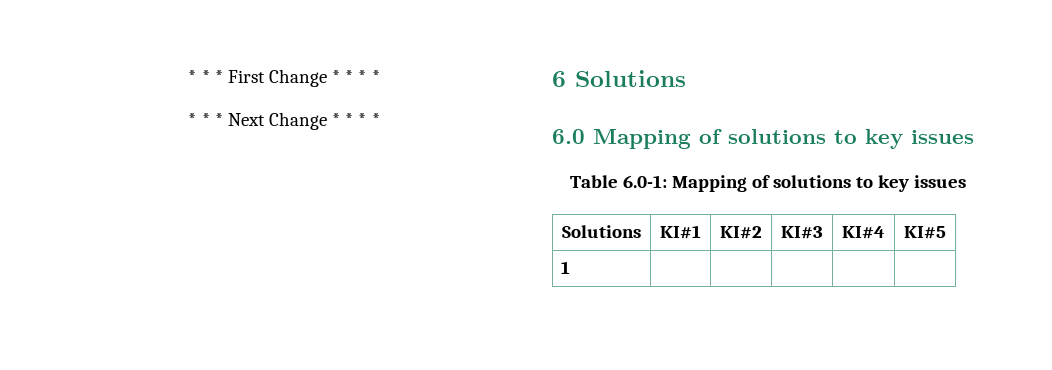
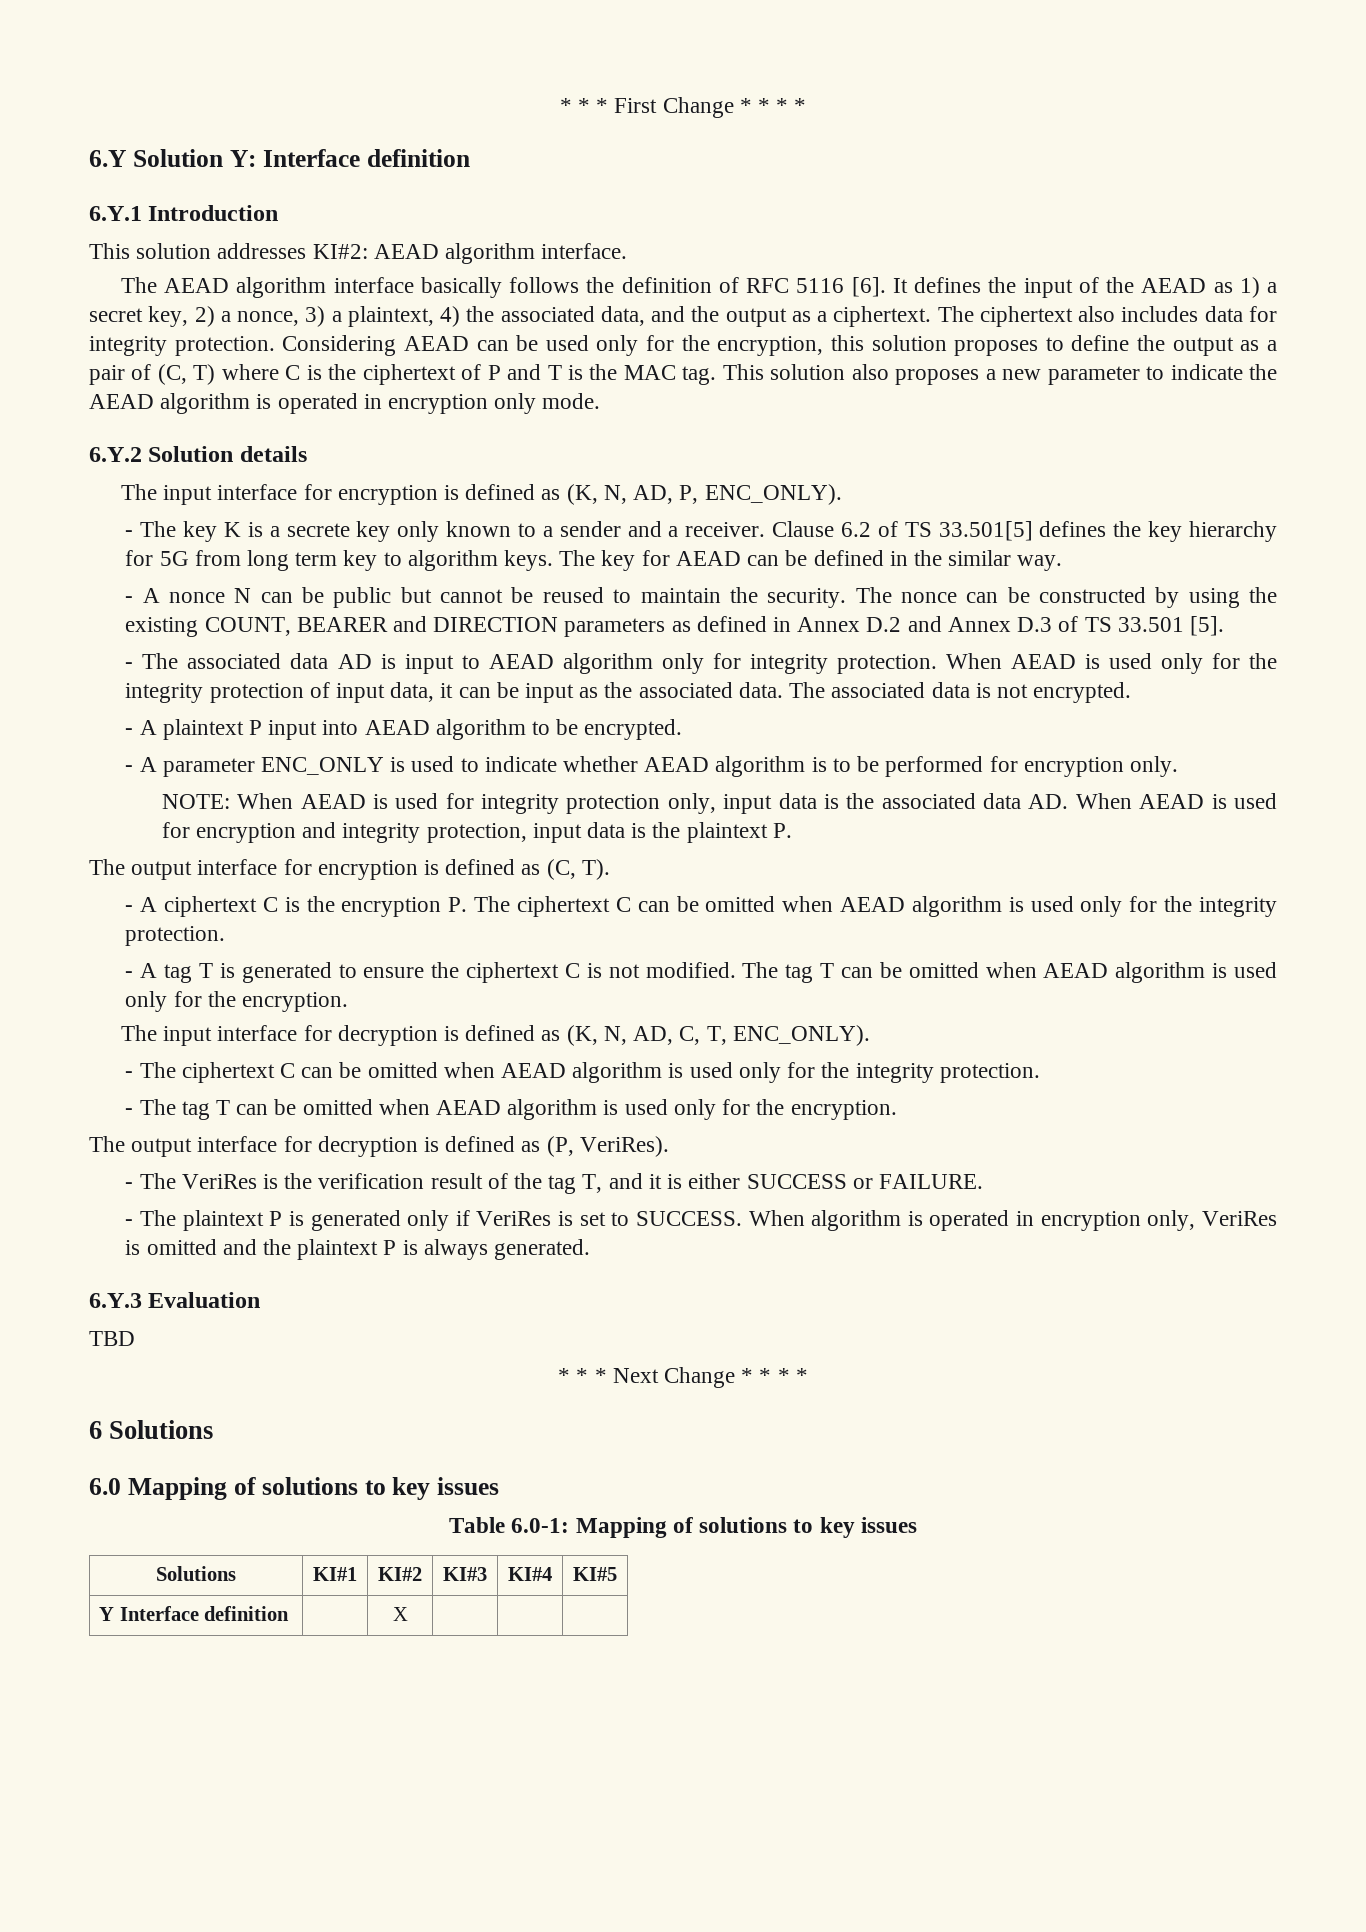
+ 6.Y Solution Y: Interface definition
+ 6.Y.1 Introduction
+ This solution addresses KI#2: AEAD algorithm interface.
+ The AEAD algorithm interface basically follows the definition of RFC 5116 [6]. It defines the input of the AEAD as 1) a secret key, 2) a nonce, 3) a plaintext, 4) the associated data, and the output as a ciphertext. The ciphertext also includes data for integrity protection. Considering AEAD can be used only for the encryption, this solution proposes to define the output as a pair of (C, T) where C is the ciphertext of P and T is the MAC tag. This solution also proposes a new parameter to indicate the AEAD algorithm is operated in encryption only mode.
+ 6.Y.2 Solution details
+ The input interface for encryption is defined as (K, N, AD, P, ENC_ONLY).
+ - The key K is a secrete key only known to a sender and a receiver. Clause 6.2 of TS 33.501[5] defines the key hierarchy for 5G from long term key to algorithm keys. The key for AEAD can be defined in the similar way.
+ - A nonce N can be public but cannot be reused to maintain the security. The nonce can be constructed by using the existing COUNT, BEARER and DIRECTION parameters as defined in Annex D.2 and Annex D.3 of TS 33.501 [5].
+ - The associated data AD is input to AEAD algorithm only for integrity protection. When AEAD is used only for the integrity protection of input data, it can be input as the associated data. The associated data is not encrypted.
+ - A plaintext P input into AEAD algorithm to be encrypted.
+ - A parameter ENC_ONLY is used to indicate whether AEAD algorithm is to be performed for encryption only.
+ NOTE: When AEAD is used for integrity protection only, input data is the associated data AD. When AEAD is used for encryption and integrity protection, input data is the plaintext P.
+ The output interface for encryption is defined as (C, T).
+ - A ciphertext C is the encryption P. The ciphertext C can be omitted when AEAD algorithm is used only for the integrity protection.
+ - A tag T is generated to ensure the ciphertext C is not modified. The tag T can be omitted when AEAD algorithm is used only for the encryption.
+ The input interface for decryption is defined as (K, N, AD, C, T, ENC_ONLY).
+ - The ciphertext C can be omitted when AEAD algorithm is used only for the integrity protection.
+ - The tag T can be omitted when AEAD algorithm is used only for the encryption.
+ The output interface for decryption is defined as (P, VeriRes).
+ - The VeriRes is the verification result of the tag T, and it is either SUCCESS or FAILURE.
+ - The plaintext P is generated only if VeriRes is set to SUCCESS. When algorithm is operated in encryption only, VeriRes is omitted and the plaintext P is always generated.
+ 6.Y.3 Evaluation
+ TBD
- 1 | | | | |
+ Y Interface definition | | X | | |

